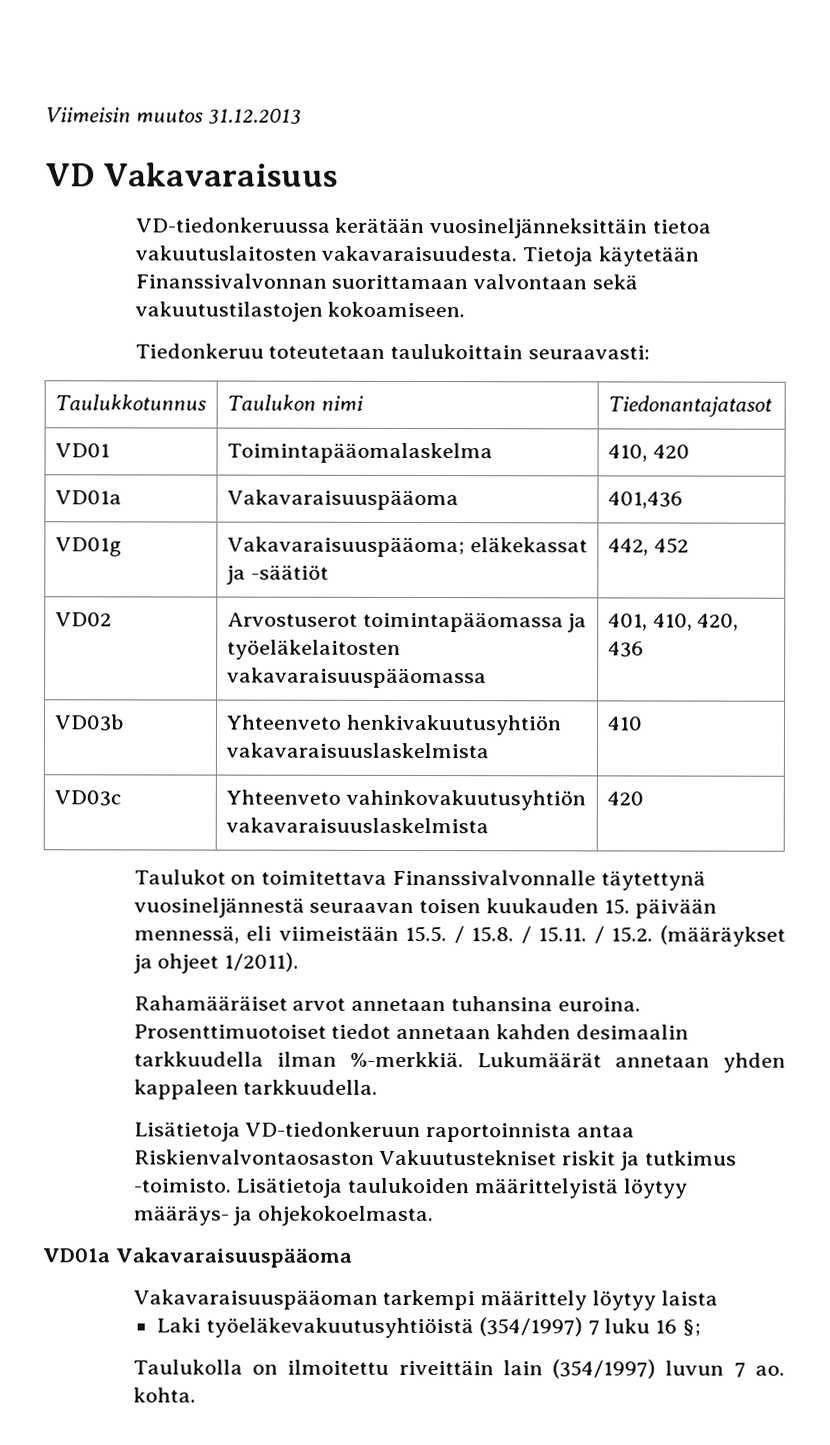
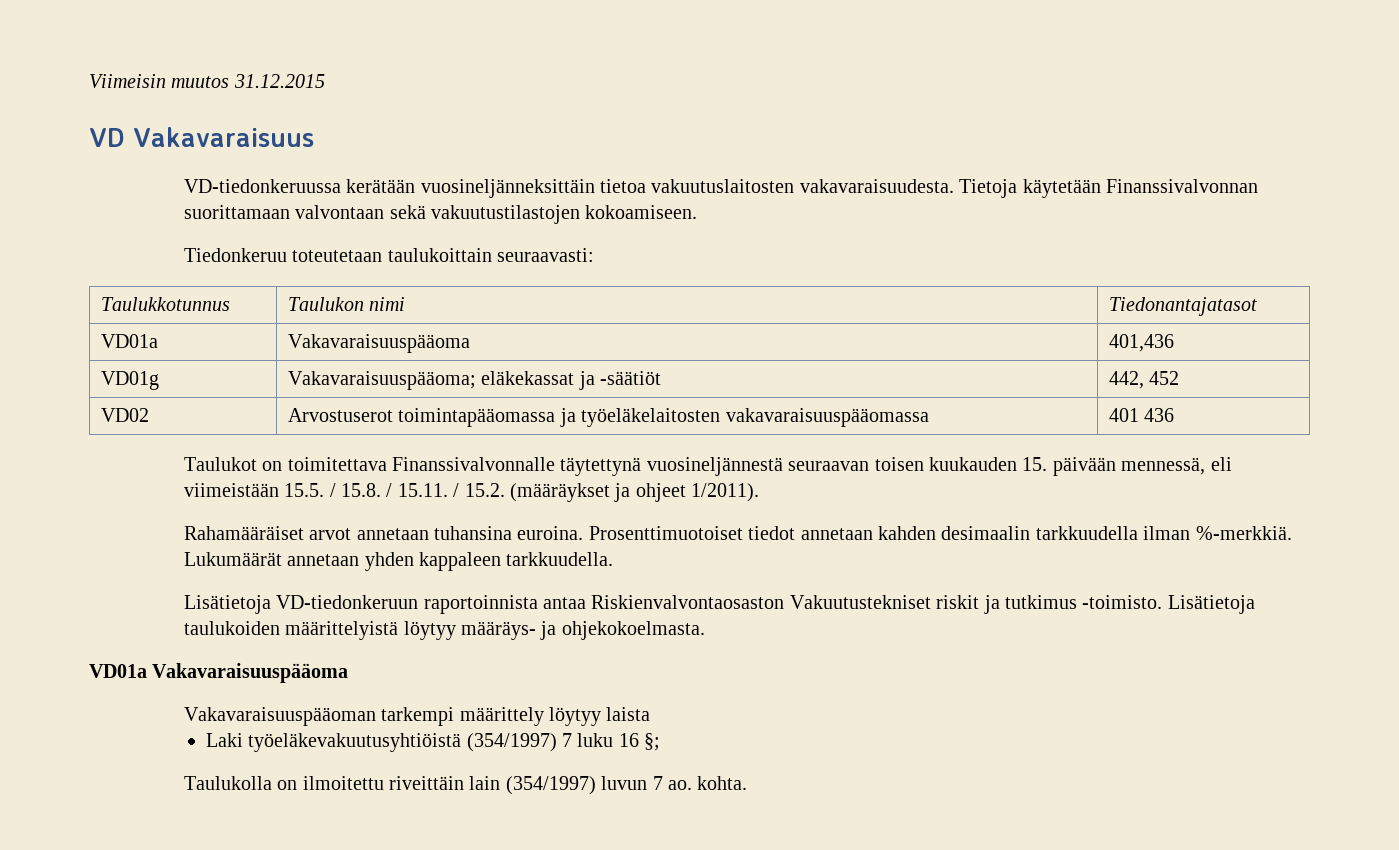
- Viimeisin muutos 31.12.2013
+ Viimeisin muutos 31.12.2015
- VD01 | Toimintapääomalaskelma | 410, 420
- VD02 | Arvostuserot toimintapääomassa ja työeläkelaitosten vakavaraisuuspääomassa | 401, 410, 420, 436
- VD03b | Yhteenveto henkivakuutusyhtiön vakavaraisuuslaskelmista | 410
- VD03c | Yhteenveto vahinkovakuutusyhtiön vakavaraisuuslaskelmista | 420
+ VD02 | Arvostuserot toimintapääomassa ja työeläkelaitosten vakavaraisuuspääomassa | 401 436

